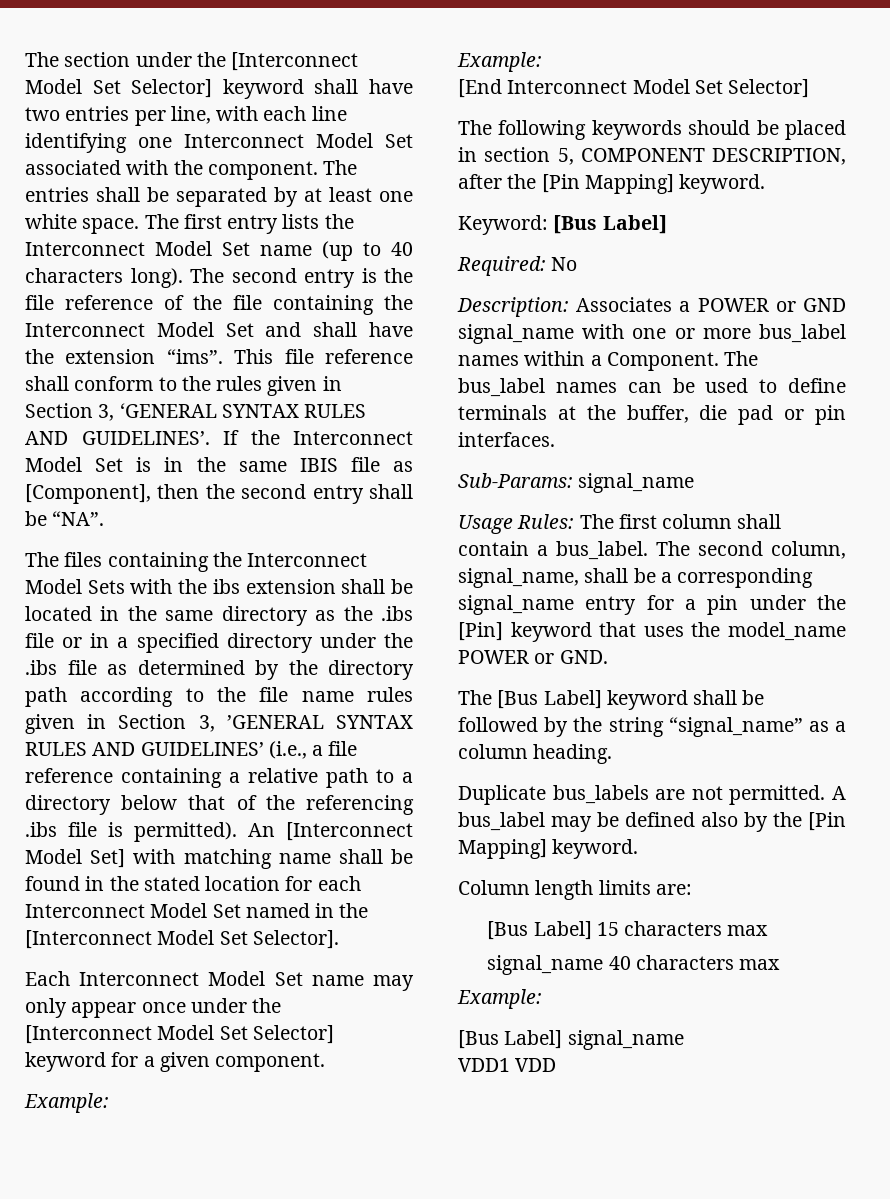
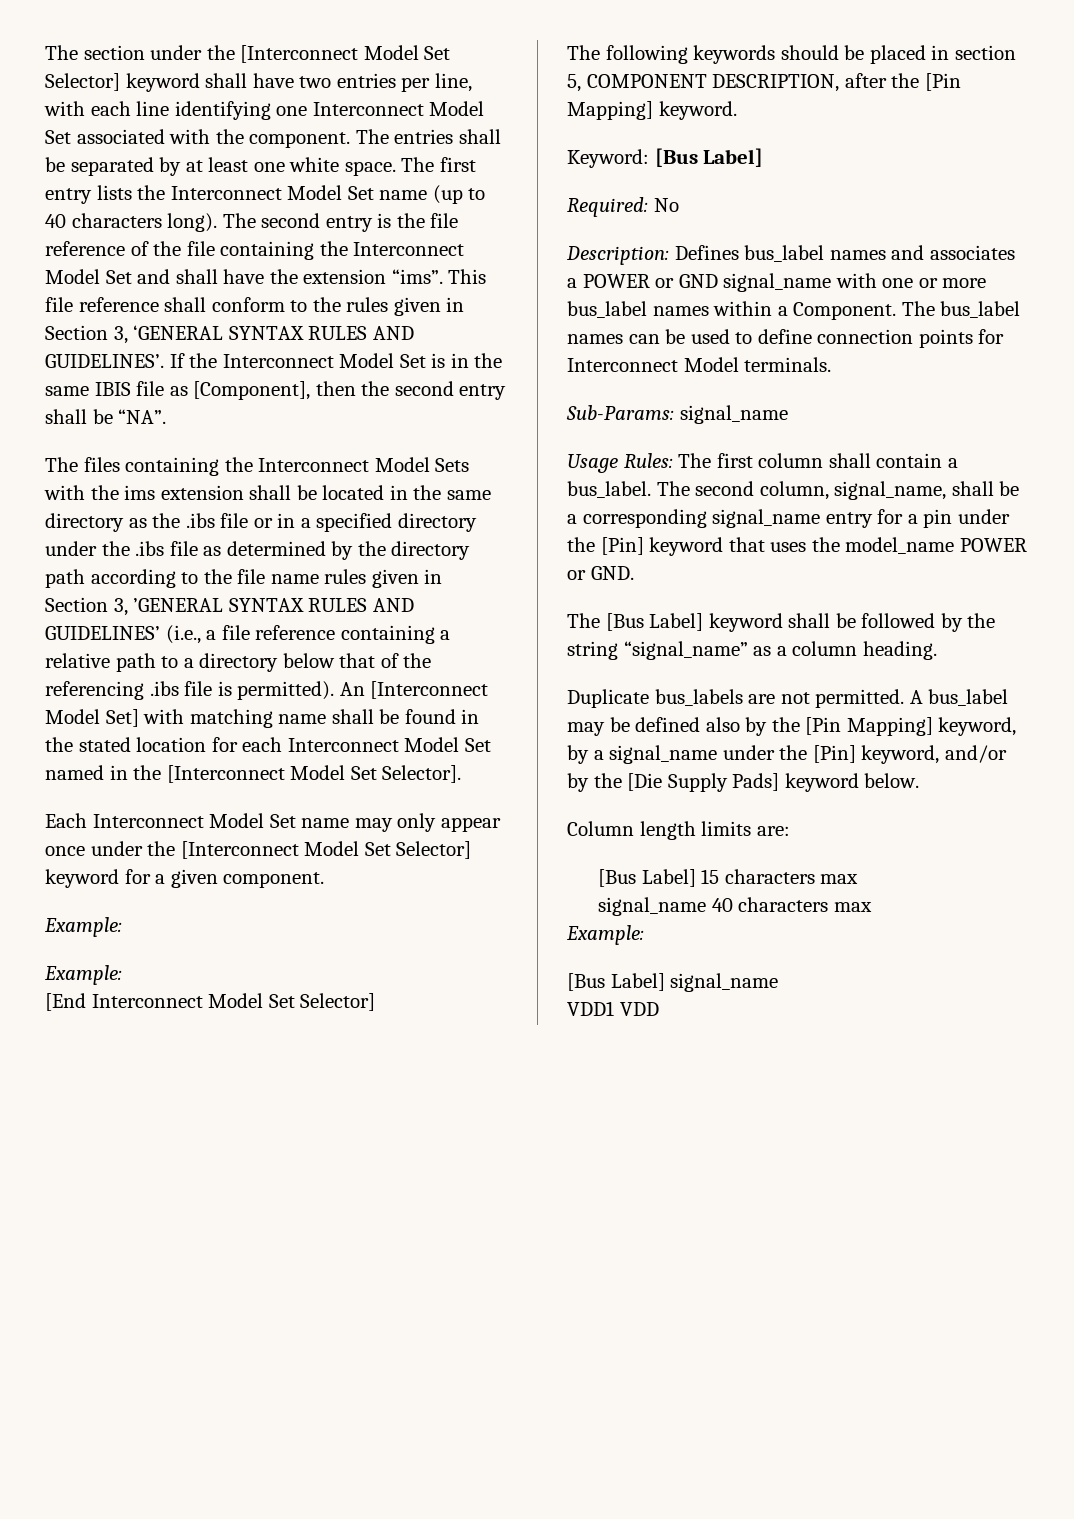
- The files containing the Interconnect Model Sets with the ibs extension shall be located in the same directory as the .ibs file or in a specified directory under the .ibs file as determined by the directory path according to the file name rules given in Section 3, ’GENERAL SYNTAX RULES AND GUIDELINES’ (i.e., a file reference containing a relative path to a directory below that of the referencing .ibs file is permitted).
+ The files containing the Interconnect Model Sets with the ims extension shall be located in the same directory as the .ibs file or in a specified directory under the .ibs file as determined by the directory path according to the file name rules given in Section 3, ’GENERAL SYNTAX RULES AND GUIDELINES’ (i.e., a file reference containing a relative path to a directory below that of the referencing .ibs file is permitted).
- Description: Associates a POWER or GND signal_name with one or more bus_label names within a Component.
+ Description: Defines bus_label names and associates a POWER or GND signal_name with one or more bus_label names within a Component.
- The bus_label names can be used to define terminals at the buffer, die pad or pin interfaces.
+ The bus_label names can be used to define connection points for Interconnect Model terminals.
- A bus_label may be defined also by the [Pin Mapping] keyword.
+ A bus_label may be defined also by the [Pin Mapping] keyword, by a signal_name under the [Pin] keyword, and/or by the [Die Supply Pads] keyword below.

